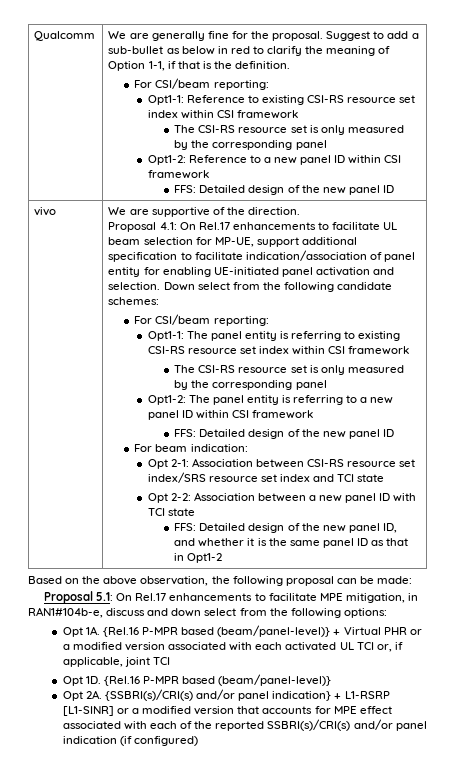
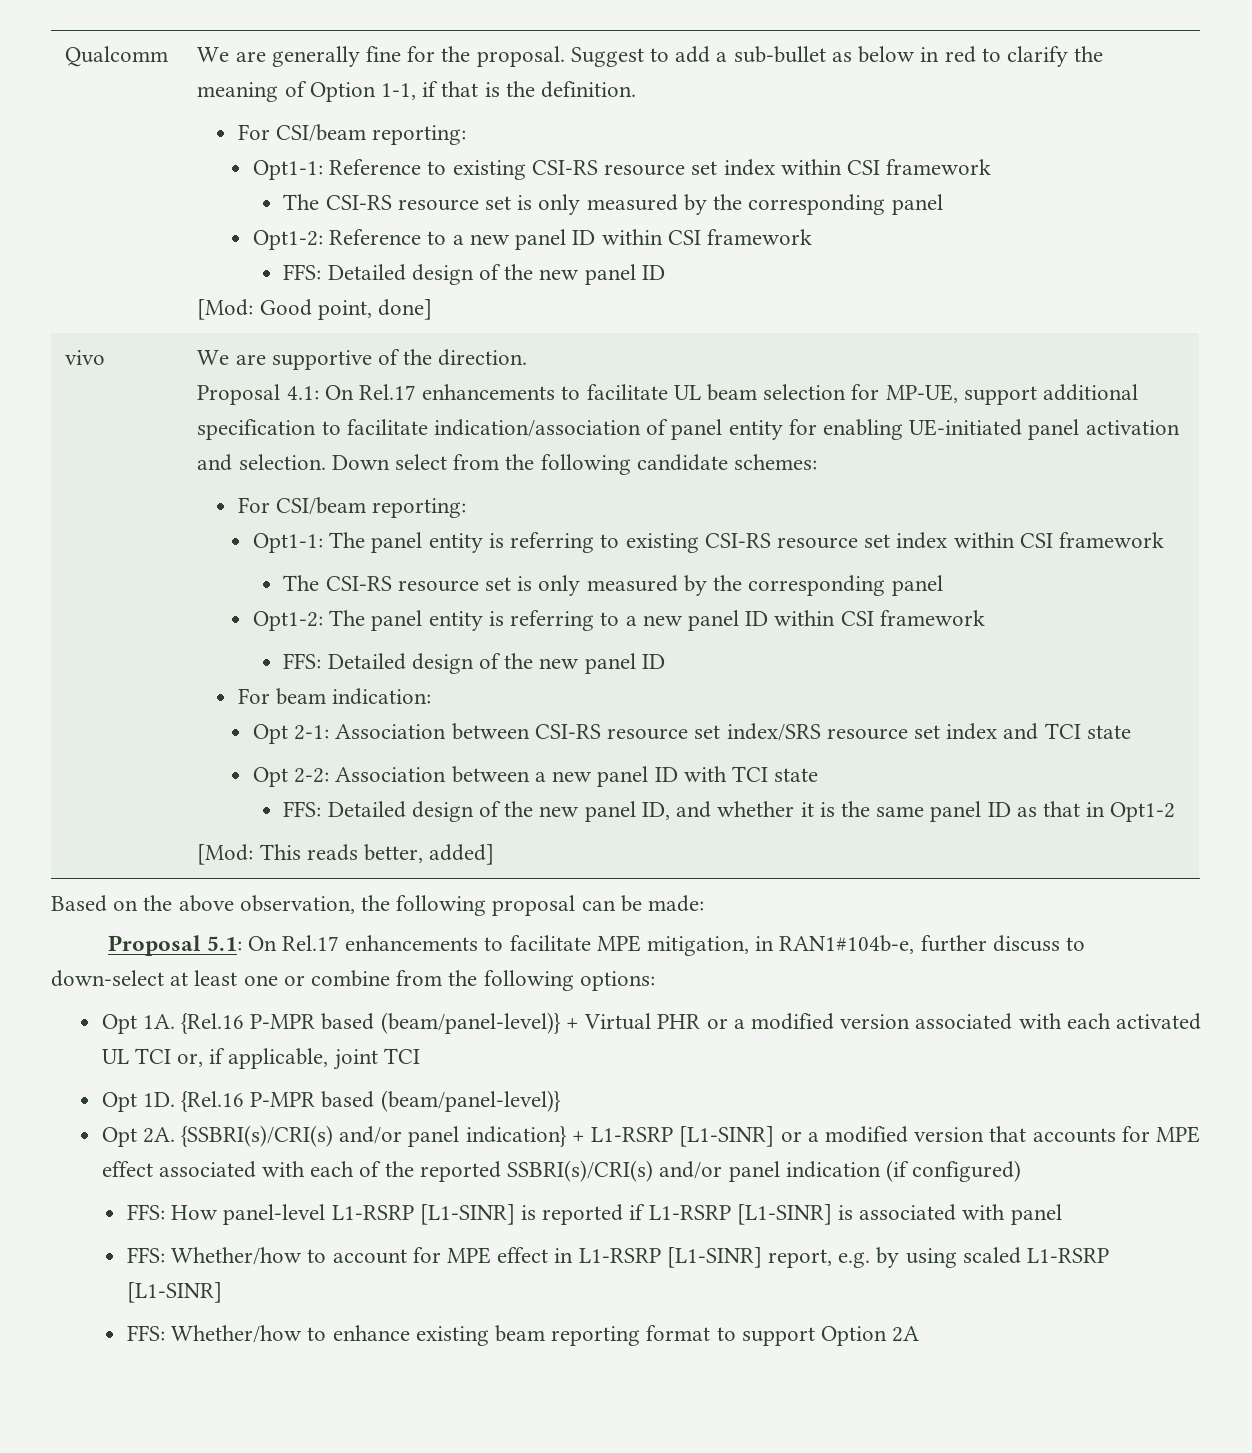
+ [Mod: Good point, done]
+ [Mod: This reads better, added]
- Proposal 5.1: On Rel.17 enhancements to facilitate MPE mitigation, in RAN1#104b-e, discuss and down select from the following options:
+ Proposal 5.1: On Rel.17 enhancements to facilitate MPE mitigation, in RAN1#104b-e, further discuss to down-select at least one or combine from the following options:
+ FFS: How panel-level L1-RSRP [L1-SINR] is reported if L1-RSRP [L1-SINR] is associated with panel
+ FFS: Whether/how to account for MPE effect in L1-RSRP [L1-SINR] report, e.g. by using scaled L1-RSRP [L1-SINR]
+ FFS: Whether/how to enhance existing beam reporting format to support Option 2A

